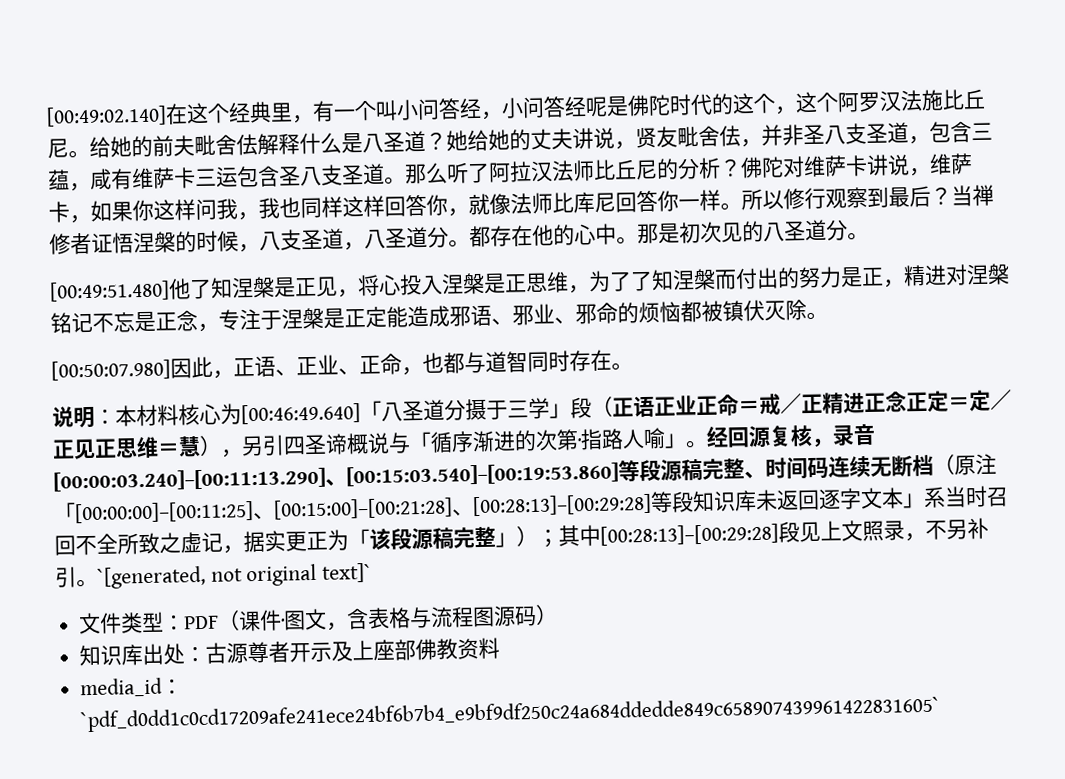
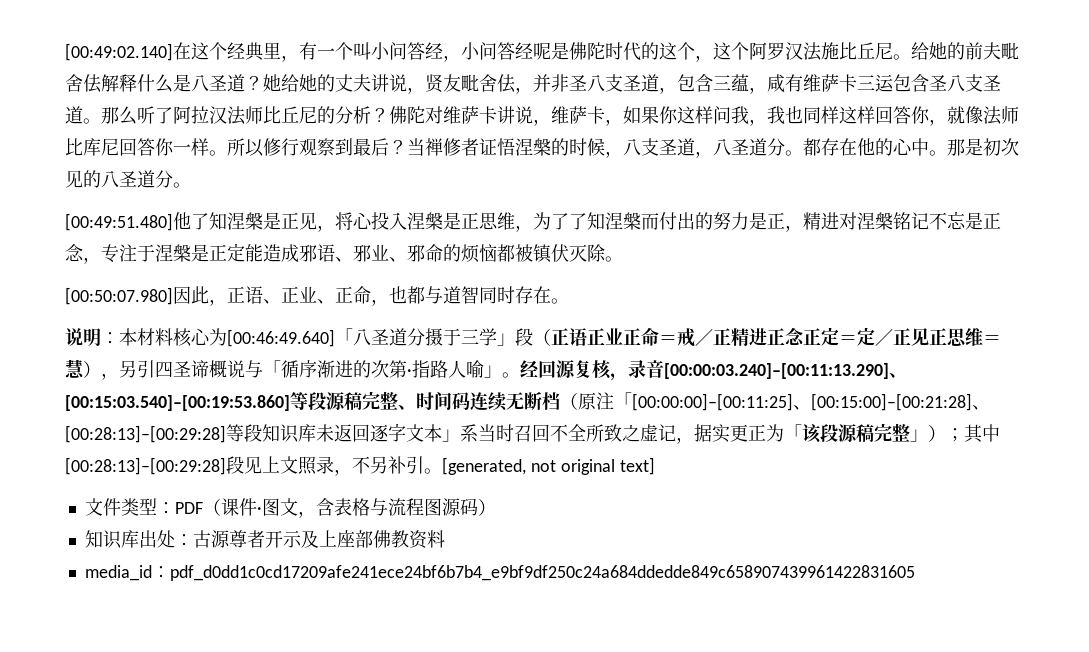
- `[generated, not original text]`
+ [generated, not original text]
- media_id：`pdf_d0dd1c0cd17209afe241ece24bf6b7b4_e9bf9df250c24a684ddedde849c658907439961422831605`
+ media_id：pdf_d0dd1c0cd17209afe241ece24bf6b7b4_e9bf9df250c24a684ddedde849c658907439961422831605

